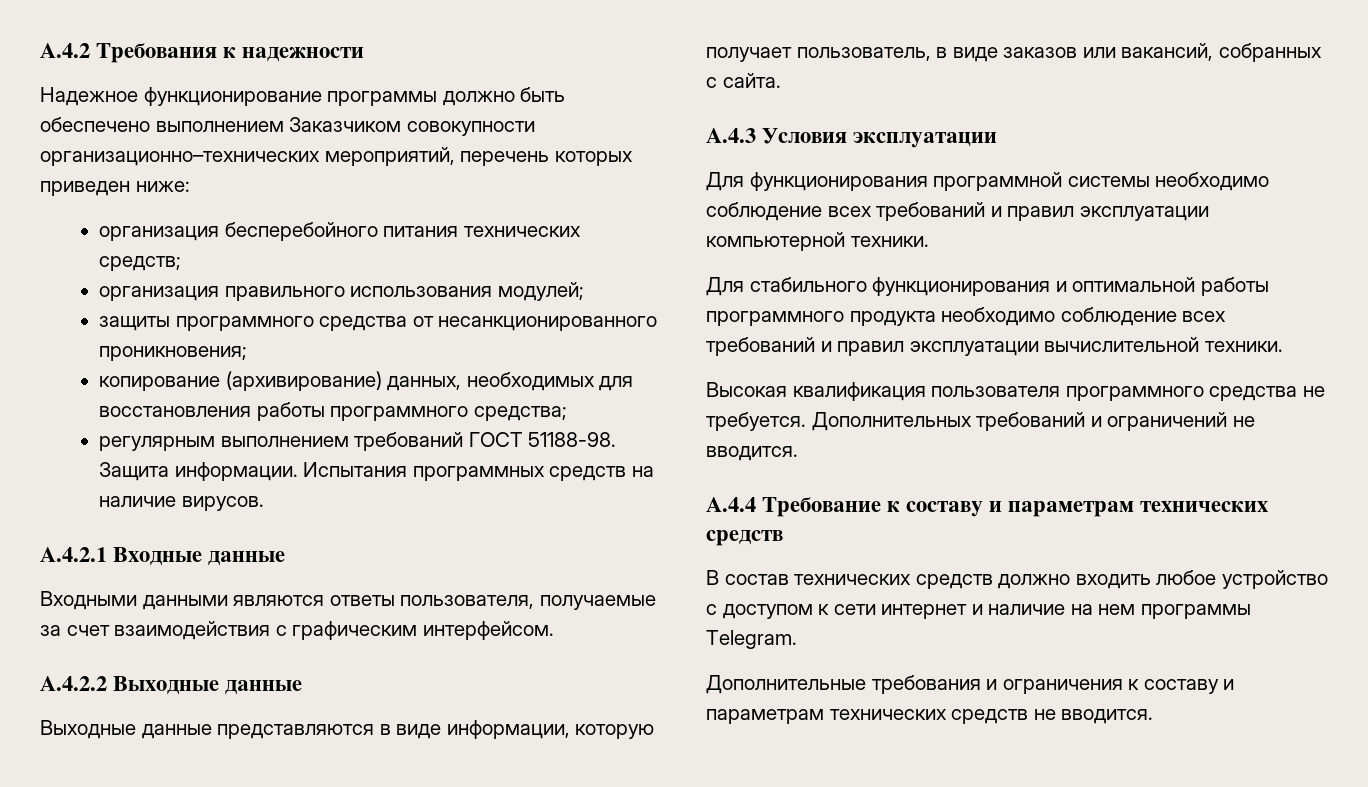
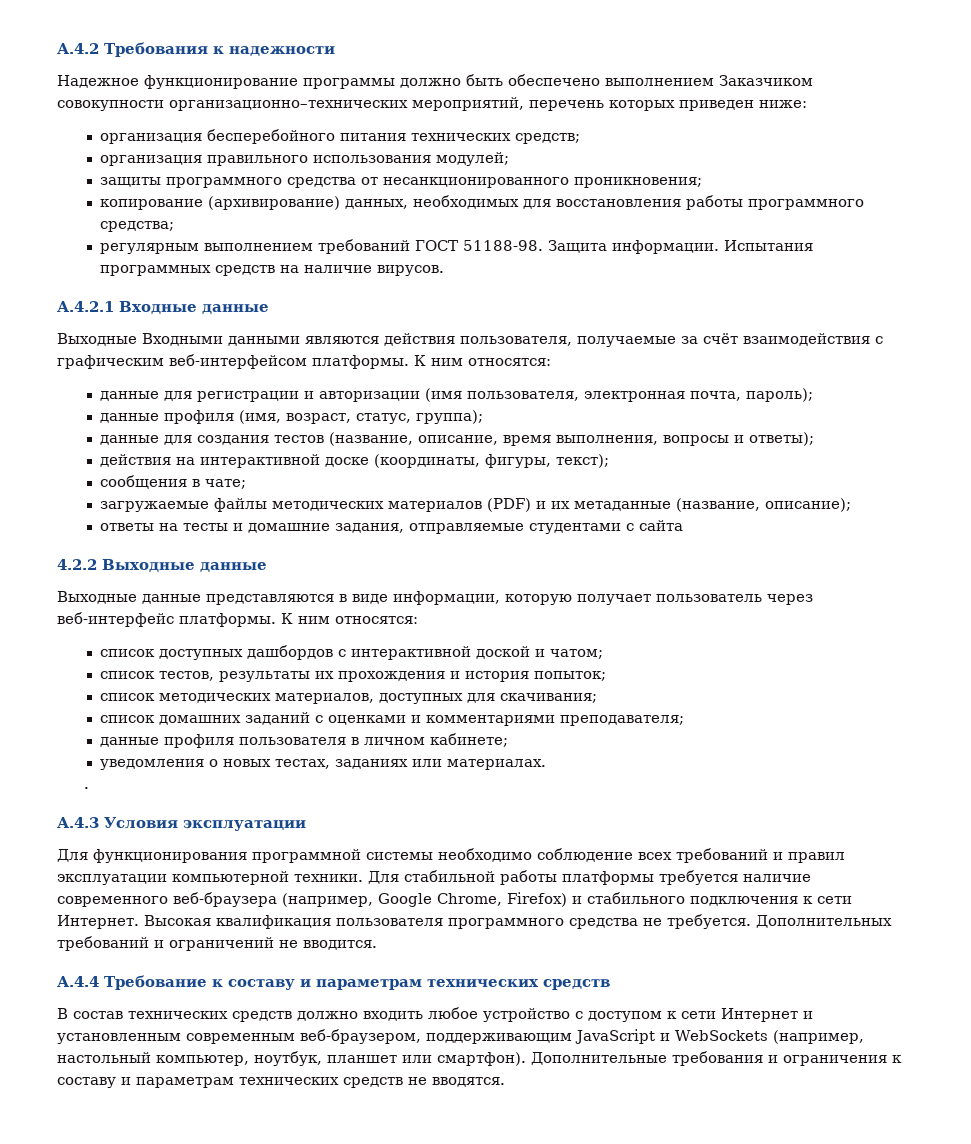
- Входными данными являются ответы пользователя, получаемые за счет взаимодействия с графическим интерфейсом.
- А.4.2.2 Выходные данные
+ Выходные Входными данными являются действия пользователя, получаемые за счёт взаимодействия с графическим веб-интерфейсом платформы. К ним относятся:
+ данные для регистрации и авторизации (имя пользователя, электронная почта, пароль);
+ данные профиля (имя, возраст, статус, группа);
+ данные для создания тестов (название, описание, время выполнения, вопросы и ответы);
+ действия на интерактивной доске (координаты, фигуры, текст);
+ сообщения в чате;
+ загружаемые файлы методических материалов (PDF) и их метаданные (название, описание);
+ ответы на тесты и домашние задания, отправляемые студентами с сайта
+ 4.2.2 Выходные данные
- Выходные данные представляются в виде информации, которую получает пользователь, в виде заказов или вакансий, собранных с сайта.
+ Выходные данные представляются в виде информации, которую получает пользователь через веб-интерфейс платформы. К ним относятся:
+ список доступных дашбордов с интерактивной доской и чатом;
+ список тестов, результаты их прохождения и история попыток;
+ список методических материалов, доступных для скачивания;
+ список домашних заданий с оценками и комментариями преподавателя;
+ данные профиля пользователя в личном кабинете;
+ уведомления о новых тестах, заданиях или материалах.
+ .
- Для функционирования программной системы необходимо соблюдение всех требований и правил эксплуатации компьютерной техники.
- Для стабильного функционирования и оптимальной работы программного продукта необходимо соблюдение всех требований и правил эксплуатации вычислительной техники.
- Высокая квалификация пользователя программного средства не требуется.
+ Для функционирования программной системы необходимо соблюдение всех требований и правил эксплуатации компьютерной техники. Для стабильной работы платформы требуется наличие современного веб-браузера (например, Google Chrome, Firefox) и стабильного подключения к сети Интернет. Высокая квалификация пользователя программного средства не требуется.
- В состав технических средств должно входить любое устройство с доступом к сети интернет и наличие на нем программы Telegram.
- Дополнительные требования и ограничения к составу и параметрам технических средств не вводится.
+ В состав технических средств должно входить любое устройство с доступом к сети Интернет и установленным современным веб-браузером, поддерживающим JavaScript и WebSockets (например, настольный компьютер, ноутбук, планшет или смартфон). Дополнительные требования и ограничения к составу и параметрам технических средств не вводятся.

